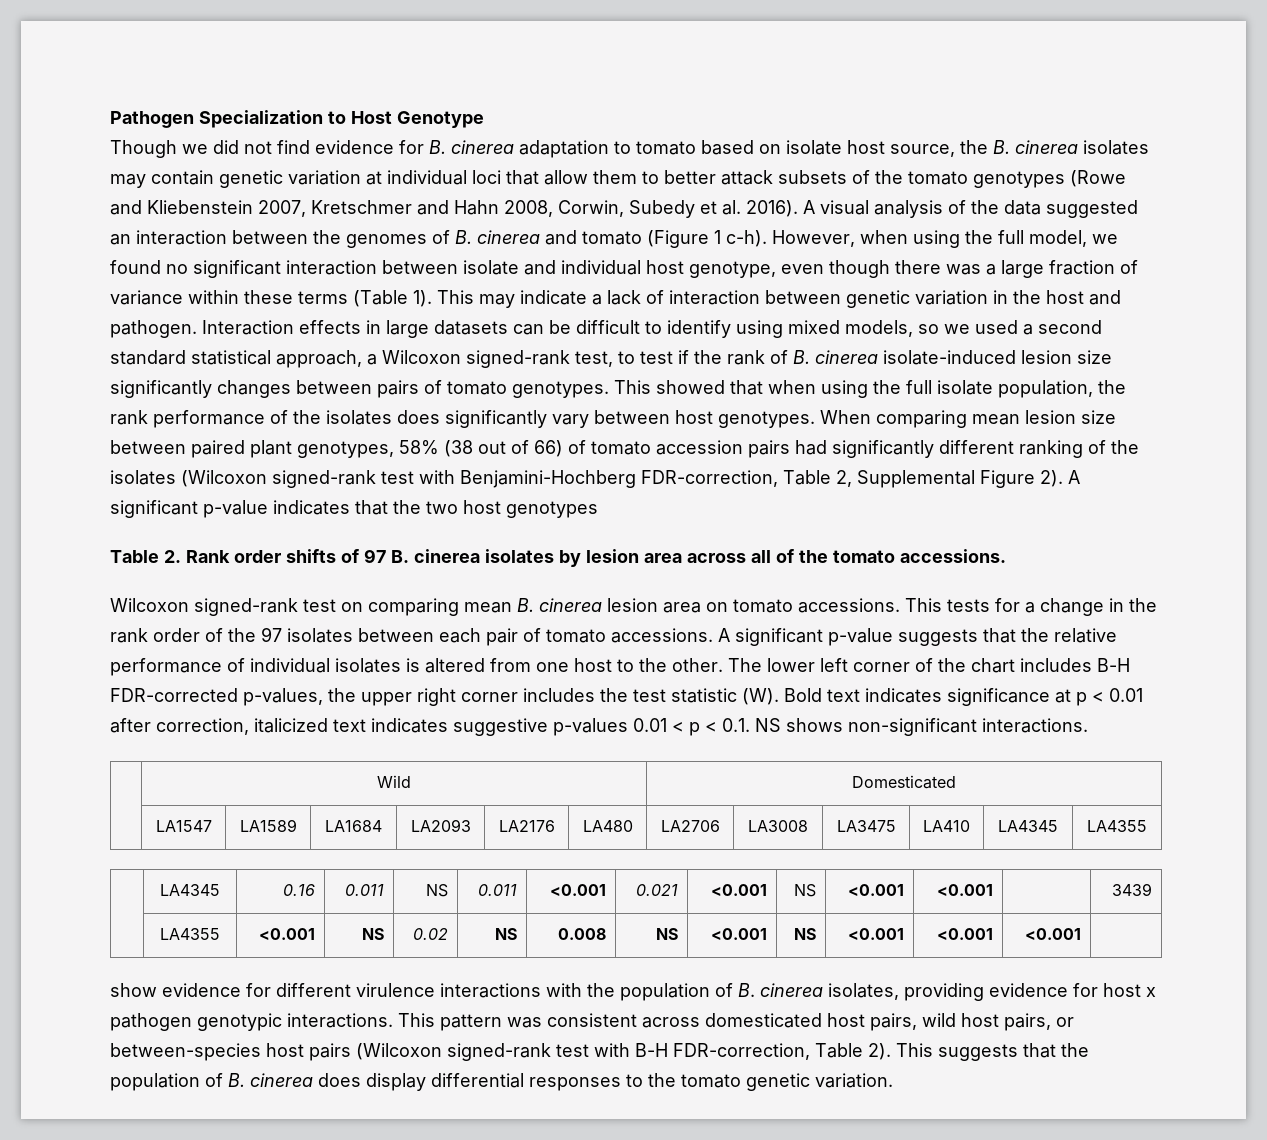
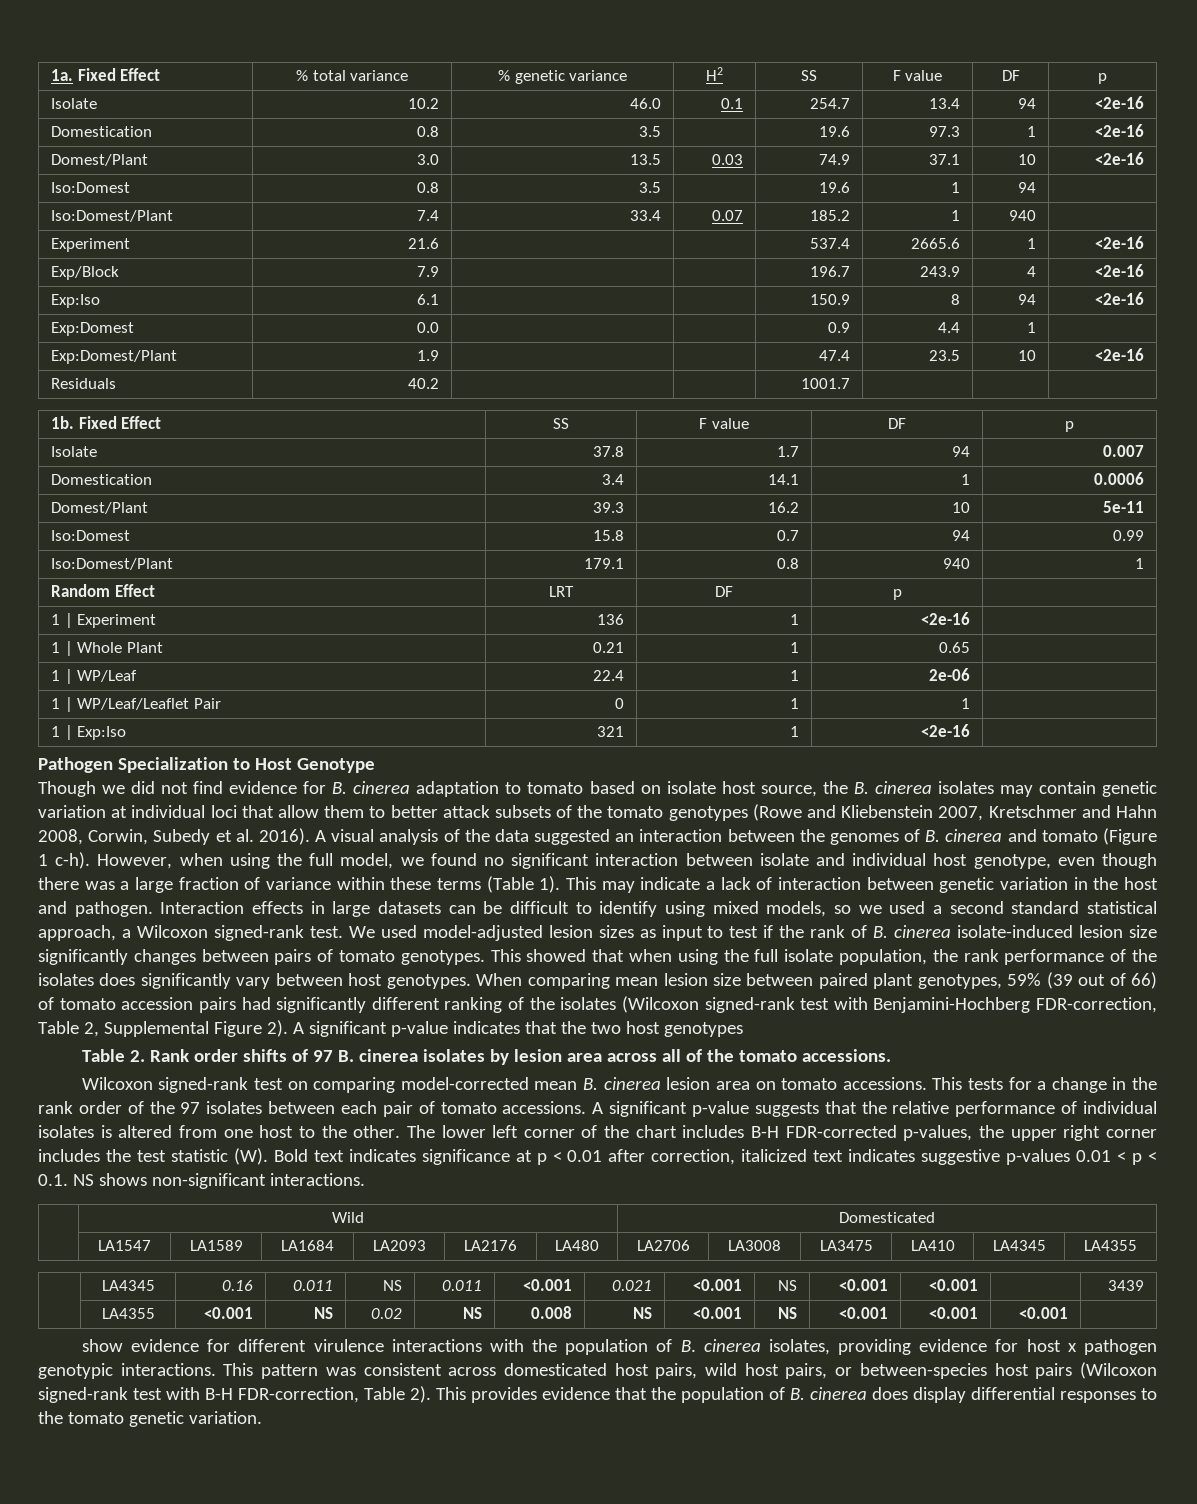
+ 1a. Fixed Effect | % total variance | % genetic variance | H2 | SS | F value | DF | p
+ Isolate | 10.2 | 46.0 | 0.1 | 254.7 | 13.4 | 94 | <2e-16
+ Domestication | 0.8 | 3.5 | | 19.6 | 97.3 | 1 | <2e-16
+ Domest/Plant | 3.0 | 13.5 | 0.03 | 74.9 | 37.1 | 10 | <2e-16
+ Iso:Domest | 0.8 | 3.5 | | 19.6 | 1 | 94 |
+ Iso:Domest/Plant | 7.4 | 33.4 | 0.07 | 185.2 | 1 | 940 |
+ Experiment | 21.6 | | | 537.4 | 2665.6 | 1 | <2e-16
+ Exp/Block | 7.9 | | | 196.7 | 243.9 | 4 | <2e-16
+ Exp:Iso | 6.1 | | | 150.9 | 8 | 94 | <2e-16
+ Exp:Domest | 0.0 | | | 0.9 | 4.4 | 1 |
+ Exp:Domest/Plant | 1.9 | | | 47.4 | 23.5 | 10 | <2e-16
+ Residuals | 40.2 | | | 1001.7 | | |
+ 1b. Fixed Effect | SS | F value | DF | p
+ Isolate | 37.8 | 1.7 | 94 | 0.007
+ Domestication | 3.4 | 14.1 | 1 | 0.0006
+ Domest/Plant | 39.3 | 16.2 | 10 | 5e-11
+ Iso:Domest | 15.8 | 0.7 | 94 | 0.99
+ Iso:Domest/Plant | 179.1 | 0.8 | 940 | 1
+ Random Effect | LRT | DF | p |
+ 1 | Experiment | 136 | 1 | <2e-16 |
+ 1 | Whole Plant | 0.21 | 1 | 0.65 |
+ 1 | WP/Leaf | 22.4 | 1 | 2e-06 |
+ 1 | WP/Leaf/Leaflet Pair | 0 | 1 | 1 |
+ 1 | Exp:Iso | 321 | 1 | <2e-16 |
- Interaction effects in large datasets can be difficult to identify using mixed models, so we used a second standard statistical approach, a Wilcoxon signed-rank test, to test if the rank of B. cinerea isolate-induced lesion size significantly changes between pairs of tomato genotypes.
+ Interaction effects in large datasets can be difficult to identify using mixed models, so we used a second standard statistical approach, a Wilcoxon signed-rank test. We used model-adjusted lesion sizes as input to test if the rank of B. cinerea isolate-induced lesion size significantly changes between pairs of tomato genotypes.
- When comparing mean lesion size between paired plant genotypes, 58% (38 out of 66) of tomato accession pairs had significantly different ranking of the isolates (Wilcoxon signed-rank test with Benjamini-Hochberg FDR-correction, Table 2, Supplemental Figure 2).
+ When comparing mean lesion size between paired plant genotypes, 59% (39 out of 66) of tomato accession pairs had significantly different ranking of the isolates (Wilcoxon signed-rank test with Benjamini-Hochberg FDR-correction, Table 2, Supplemental Figure 2).
- Wilcoxon signed-rank test on comparing mean B. cinerea lesion area on tomato accessions.
+ Wilcoxon signed-rank test on comparing model-corrected mean B. cinerea lesion area on tomato accessions.
- This suggests that the population of B. cinerea does display differential responses to the tomato genetic variation.
+ This provides evidence that the population of B. cinerea does display differential responses to the tomato genetic variation.

